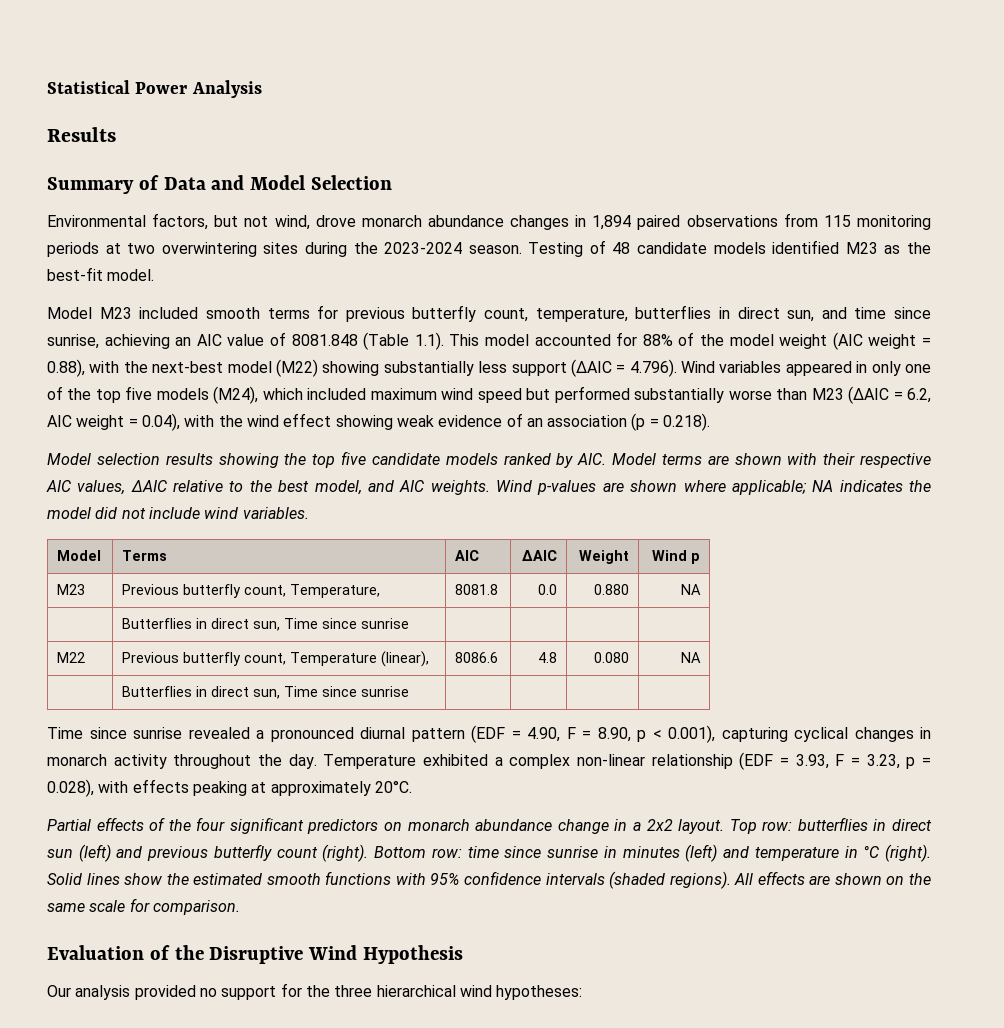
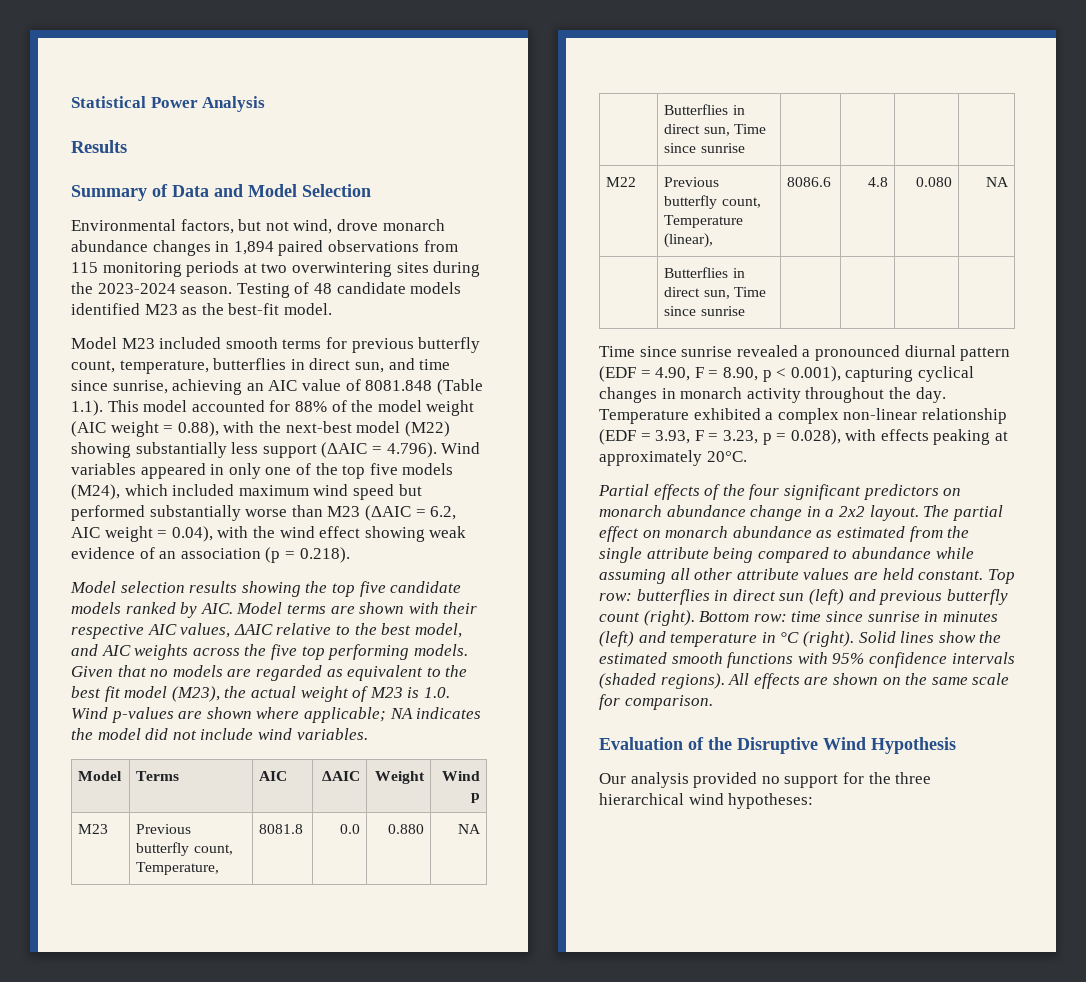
- Model selection results showing the top five candidate models ranked by AIC. Model terms are shown with their respective AIC values, ΔAIC relative to the best model, and AIC weights. Wind p-values are shown where applicable; NA indicates the model did not include wind variables.
+ Model selection results showing the top five candidate models ranked by AIC. Model terms are shown with their respective AIC values, ΔAIC relative to the best model, and AIC weights across the five top performing models. Given that no models are regarded as equivalent to the best fit model (M23), the actual weight of M23 is 1.0. Wind p-values are shown where applicable; NA indicates the model did not include wind variables.
+ The partial effect on monarch abundance as estimated from the single attribute being compared to abundance while assuming all other attribute values are held constant.

